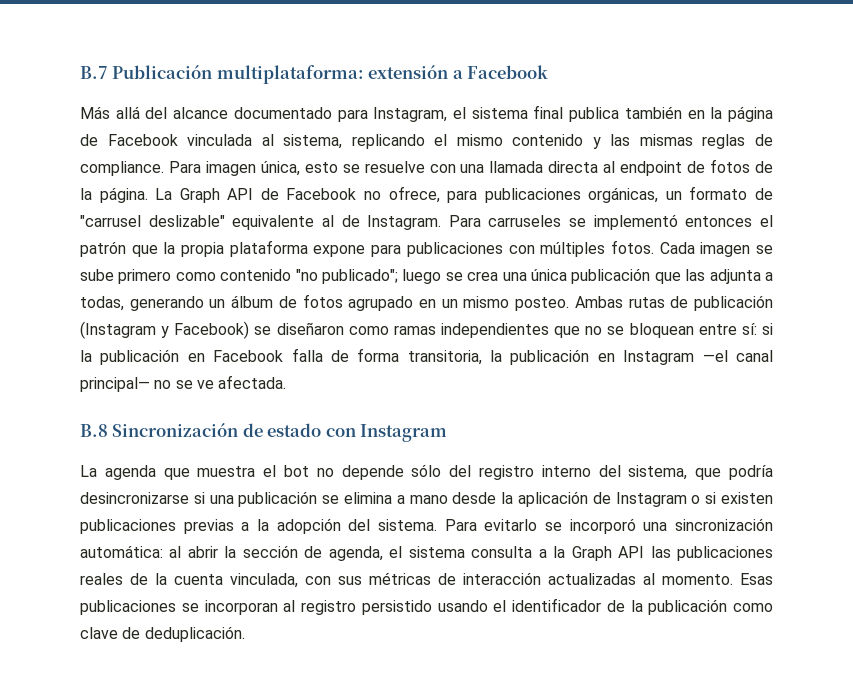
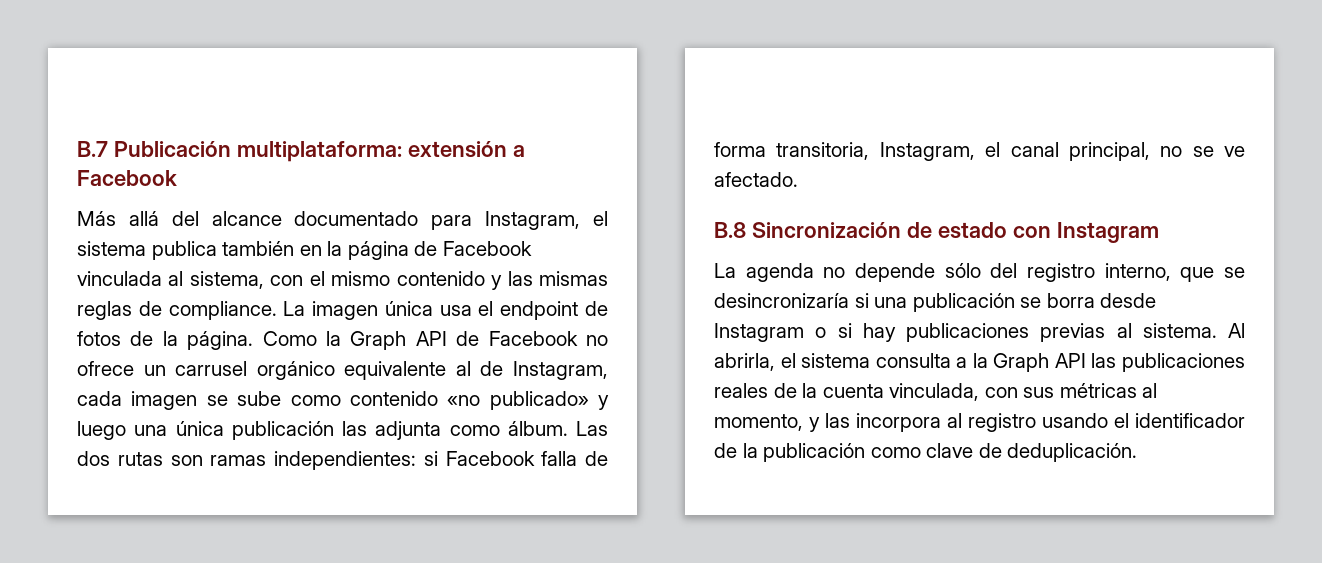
- Más allá del alcance documentado para Instagram, el sistema final publica también en la página de Facebook vinculada al sistema, replicando el mismo contenido y las mismas reglas de compliance.
+ Más allá del alcance documentado para Instagram, el sistema publica también en la página de Facebook vinculada al sistema, con el mismo contenido y las mismas reglas de compliance.
- Para imagen única, esto se resuelve con una llamada directa al endpoint de fotos de la página.
+ La imagen única usa el endpoint de fotos de la página.
- La Graph API de Facebook no ofrece, para publicaciones orgánicas, un formato de "carrusel deslizable" equivalente al de Instagram. Para carruseles se implementó entonces el patrón que la propia plataforma expone para publicaciones con múltiples fotos. Cada imagen se sube primero como contenido "no publicado"; luego se crea una única publicación que las adjunta a todas, generando un álbum de fotos agrupado en un mismo posteo. Ambas rutas de publicación (Instagram y Facebook) se diseñaron como ramas independientes que no se bloquean entre sí: si la publicación en Facebook falla de forma transitoria, la publicación en Instagram —el canal principal— no se ve afectada.
+ Como la Graph API de Facebook no ofrece un carrusel orgánico equivalente al de Instagram, cada imagen se sube como contenido «no publicado» y luego una única publicación las adjunta como álbum. Las dos rutas son ramas independientes: si Facebook falla de forma transitoria, Instagram, el canal principal, no se ve afectado.
- La agenda que muestra el bot no depende sólo del registro interno del sistema, que podría desincronizarse si una publicación se elimina a mano desde la aplicación de Instagram o si existen publicaciones previas a la adopción del sistema. Para evitarlo se incorporó una sincronización automática: al abrir la sección de agenda, el sistema consulta a la Graph API las publicaciones reales de la cuenta vinculada, con sus métricas de interacción actualizadas al momento. Esas publicaciones se incorporan al registro persistido usando el identificador de la publicación como clave de deduplicación.
+ La agenda no depende sólo del registro interno, que se desincronizaría si una publicación se borra desde Instagram o si hay publicaciones previas al sistema. Al abrirla, el sistema consulta a la Graph API las publicaciones reales de la cuenta vinculada, con sus métricas al momento, y las incorpora al registro usando el identificador de la publicación como clave de deduplicación.

